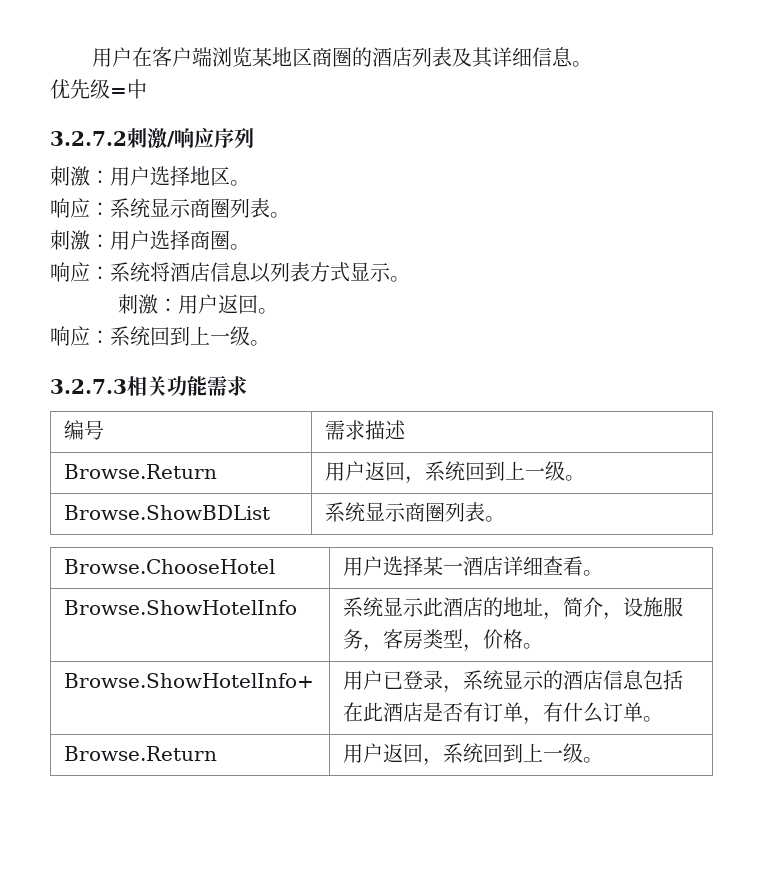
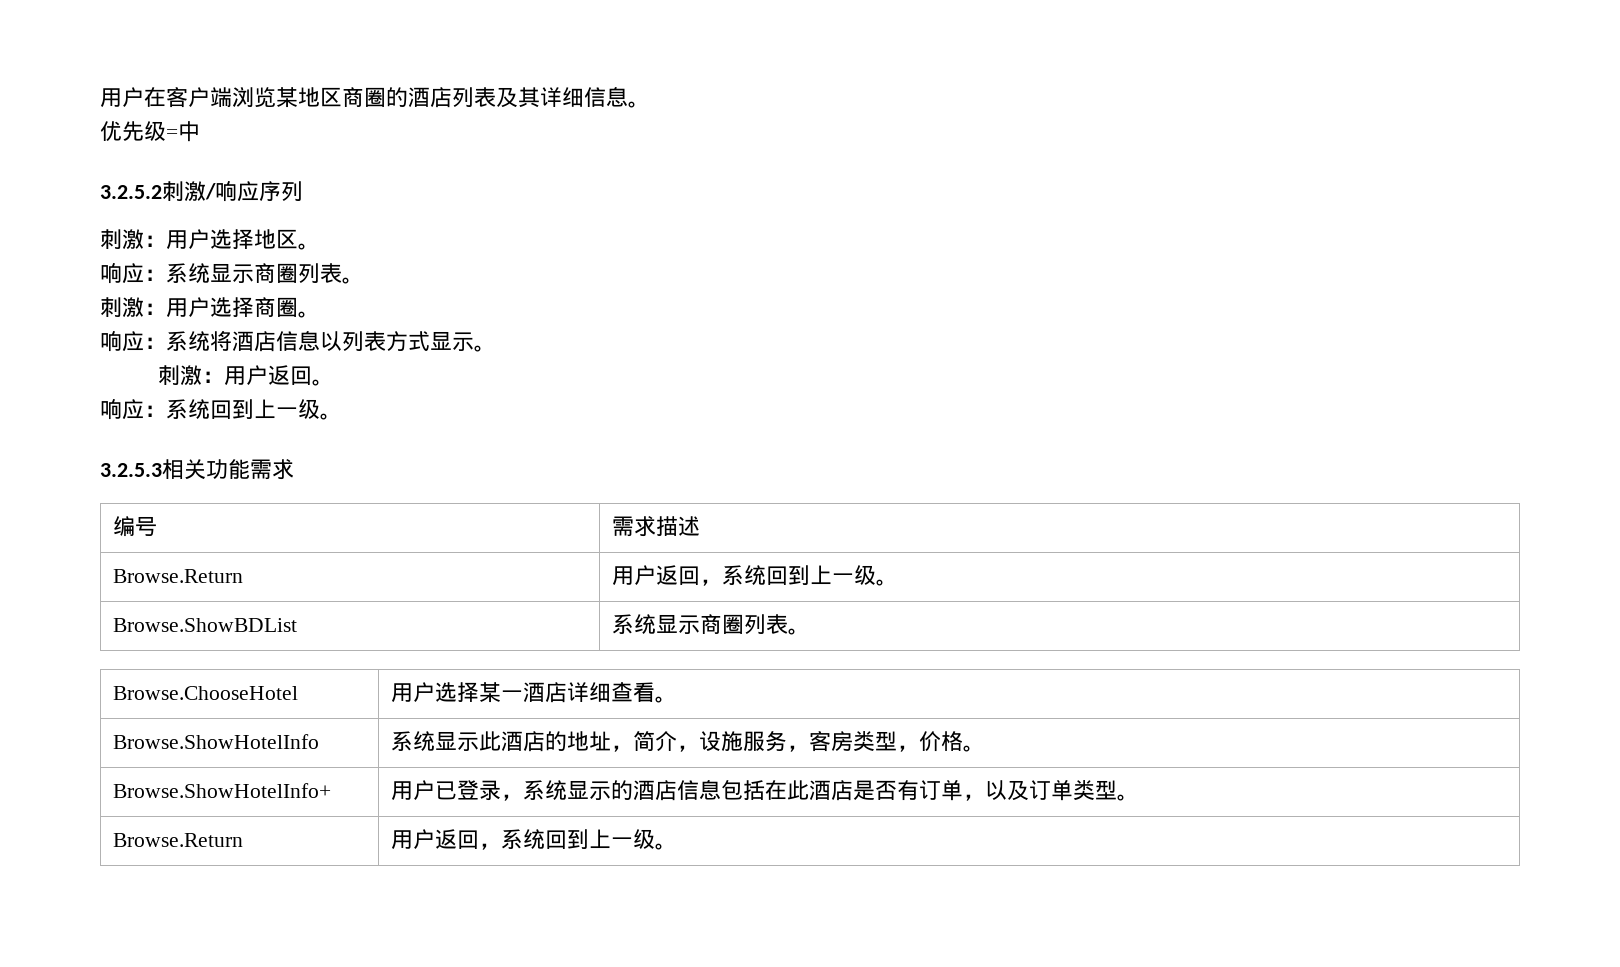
- 3.2.7.2刺激/响应序列
+ 3.2.5.2刺激/响应序列
- 3.2.7.3相关功能需求
+ 3.2.5.3相关功能需求
- Browse.ShowHotelInfo+ | 用户已登录，系统显示的酒店信息包括在此酒店是否有订单，有什么订单。
+ Browse.ShowHotelInfo+ | 用户已登录，系统显示的酒店信息包括在此酒店是否有订单，以及订单类型。

